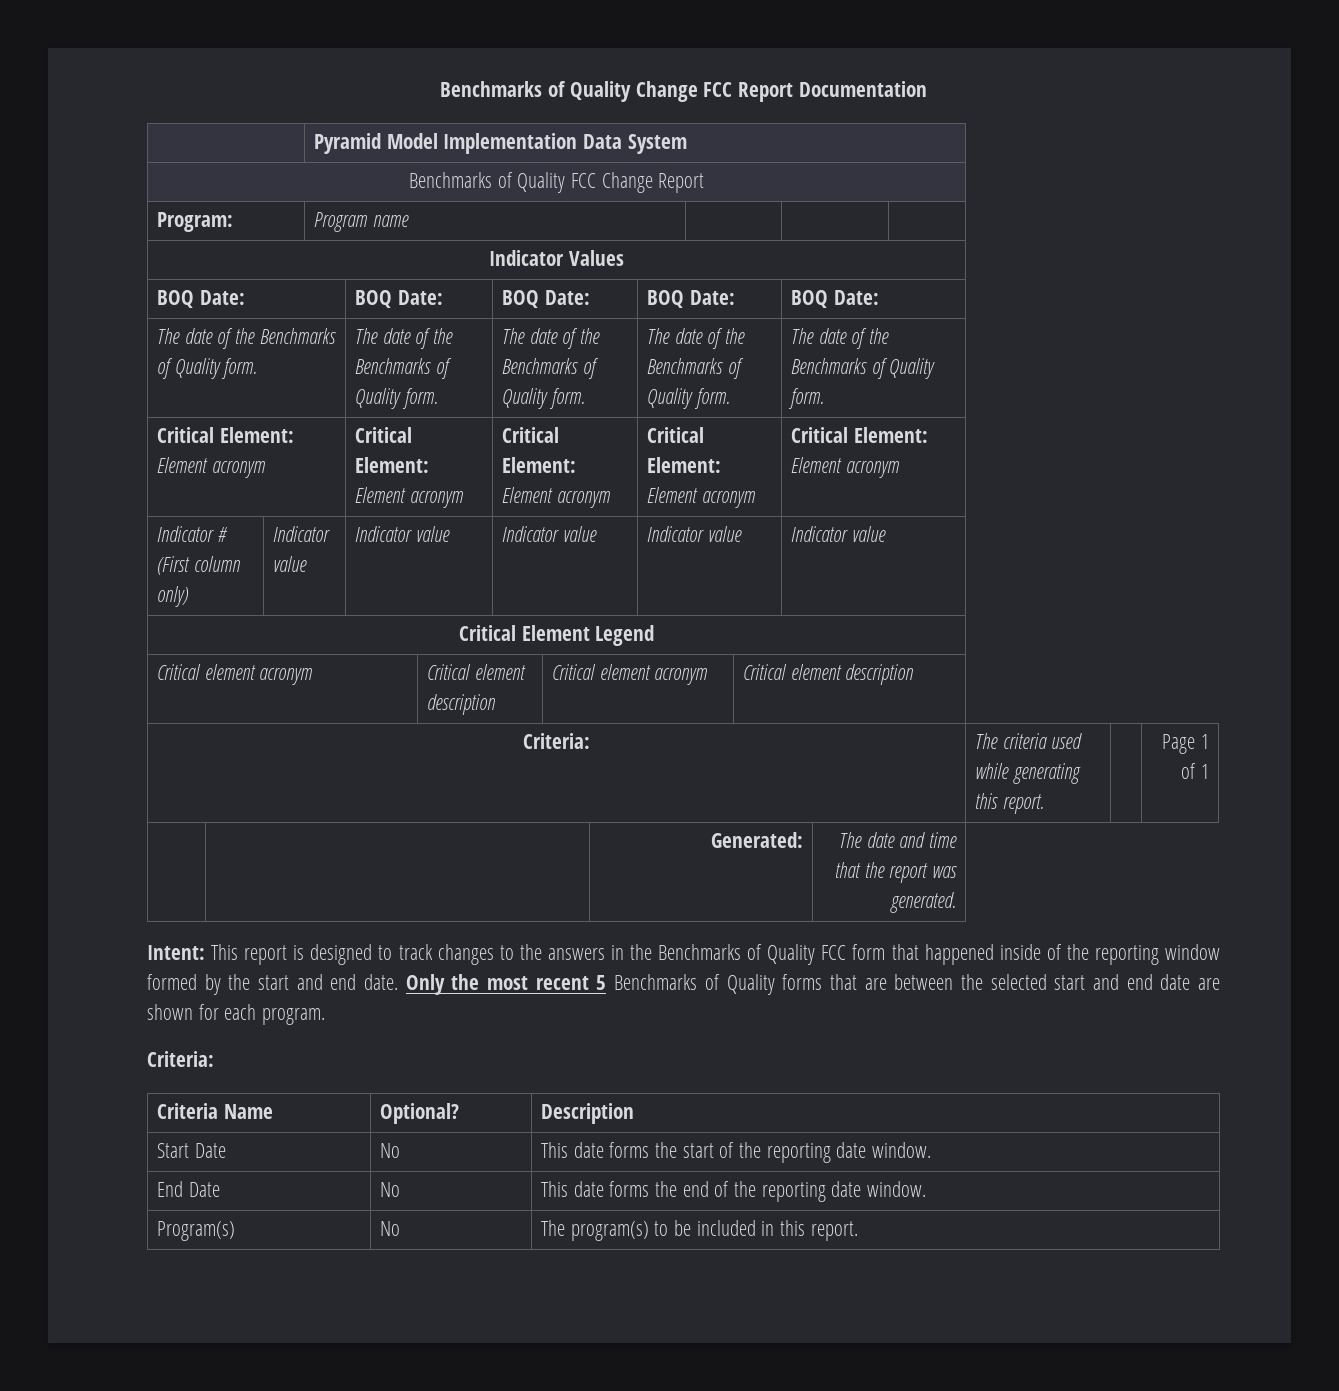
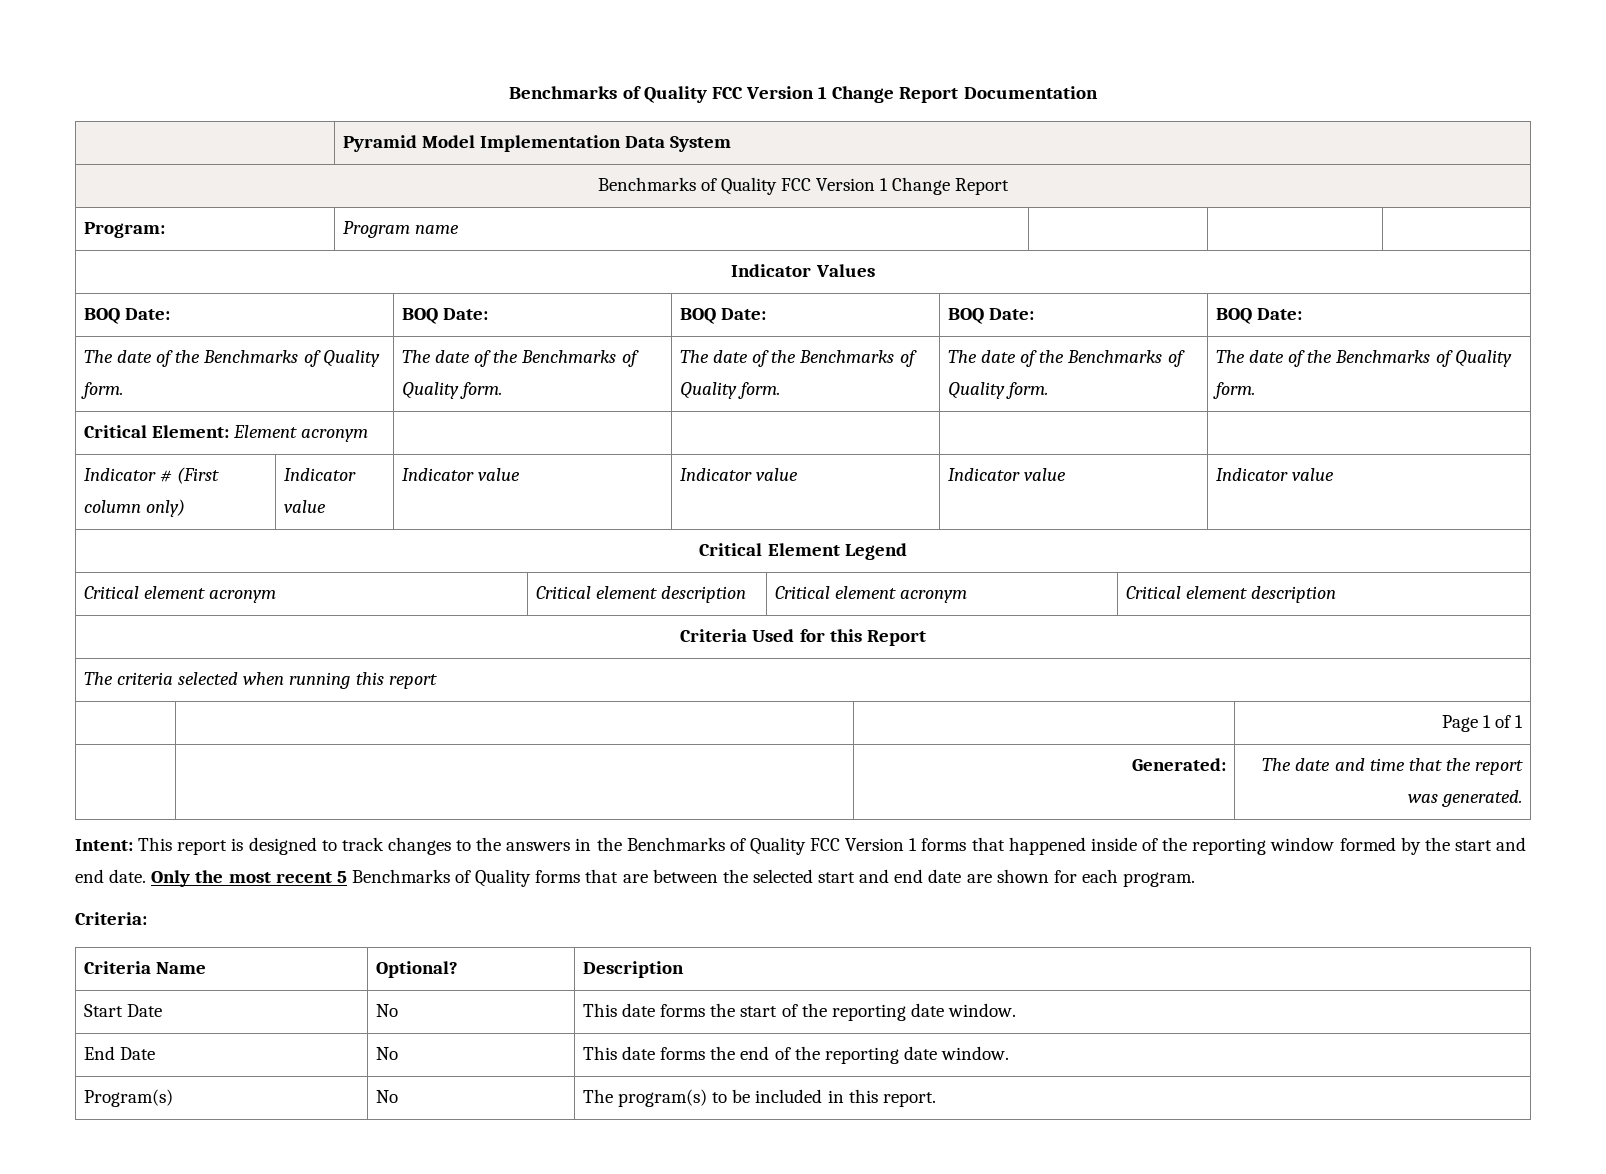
- Benchmarks of Quality Change FCC Report Documentation
+ Benchmarks of Quality FCC Version 1 Change Report Documentation
  | Pyramid Model Implementation Data System
- Benchmarks of Quality FCC Change Report
+ Benchmarks of Quality FCC Version 1 Change Report
- Critical Element: Element acronym | Critical Element: Element acronym | Critical Element: Element acronym | Critical Element: Element acronym | Critical Element: Element acronym
+ Critical Element: Element acronym | | | |
- Criteria: | The criteria used while generating this report. | | Page 1 of 1
+ Criteria Used for this Report
+ The criteria selected when running this report
+ | | | Page 1 of 1
- Intent: This report is designed to track changes to the answers in the Benchmarks of Quality FCC form that happened inside of the reporting window formed by the start and end date.
+ Intent: This report is designed to track changes to the answers in the Benchmarks of Quality FCC Version 1 forms that happened inside of the reporting window formed by the start and end date.

